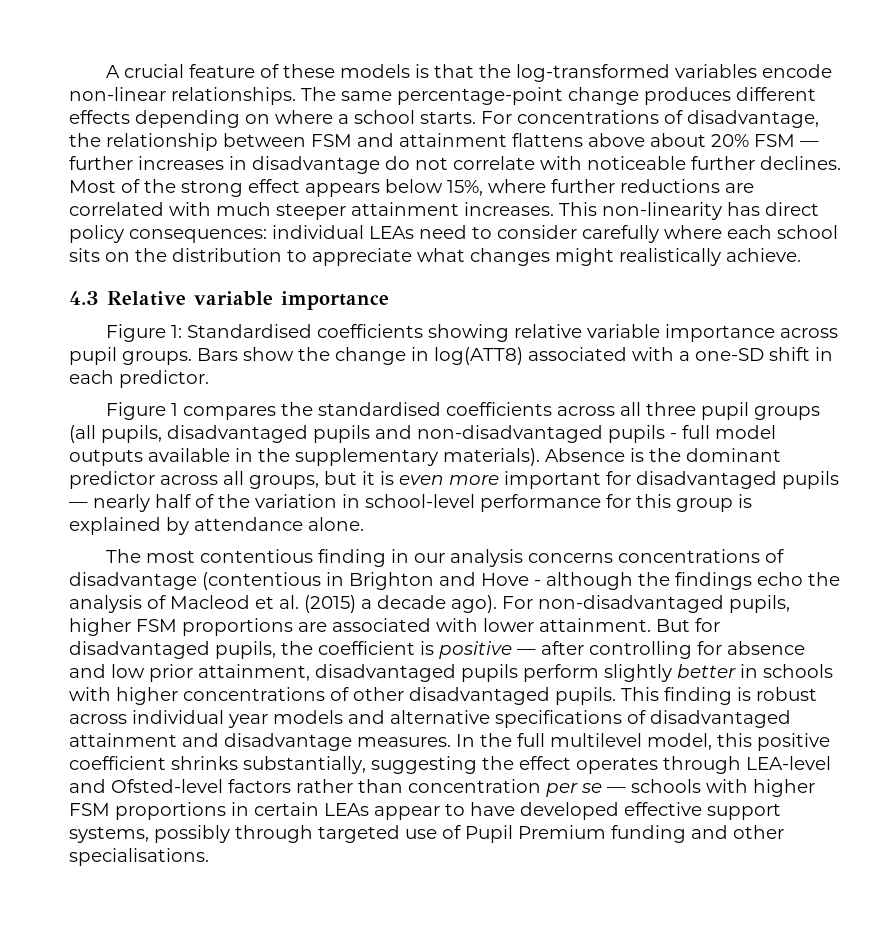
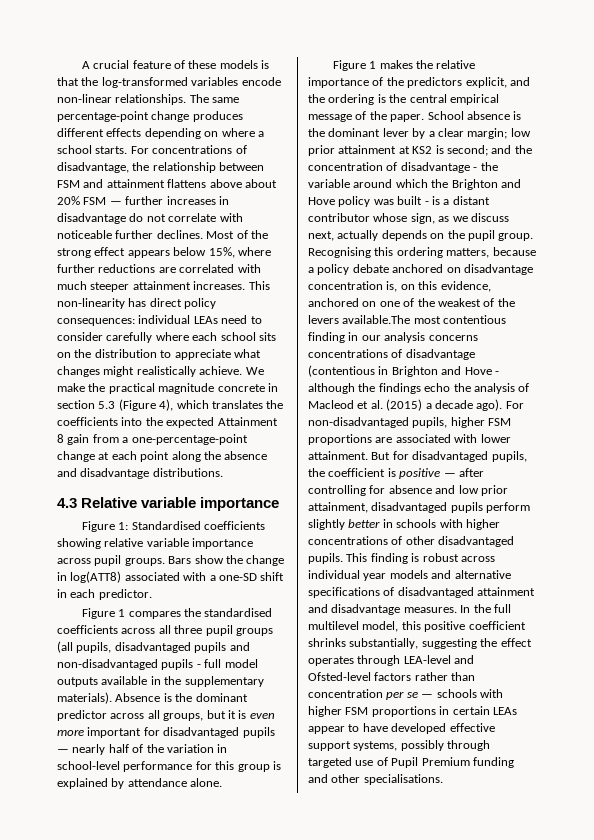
+ We make the practical magnitude concrete in section 5.3 (Figure 4), which translates the coefficients into the expected Attainment 8 gain from a one-percentage-point change at each point along the absence and disadvantage distributions.
- The most contentious finding in our analysis concerns concentrations of disadvantage (contentious in Brighton and Hove - although the findings echo the analysis of Macleod et al. (2015) a decade ago).
+ Figure 1 makes the relative importance of the predictors explicit, and the ordering is the central empirical message of the paper. School absence is the dominant lever by a clear margin; low prior attainment at KS2 is second; and the concentration of disadvantage - the variable around which the Brighton and Hove policy was built - is a distant contributor whose sign, as we discuss next, actually depends on the pupil group. Recognising this ordering matters, because a policy debate anchored on disadvantage concentration is, on this evidence, anchored on one of the weakest of the levers available.The most contentious finding in our analysis concerns concentrations of disadvantage (contentious in Brighton and Hove - although the findings echo the analysis of Macleod et al. (2015) a decade ago).

